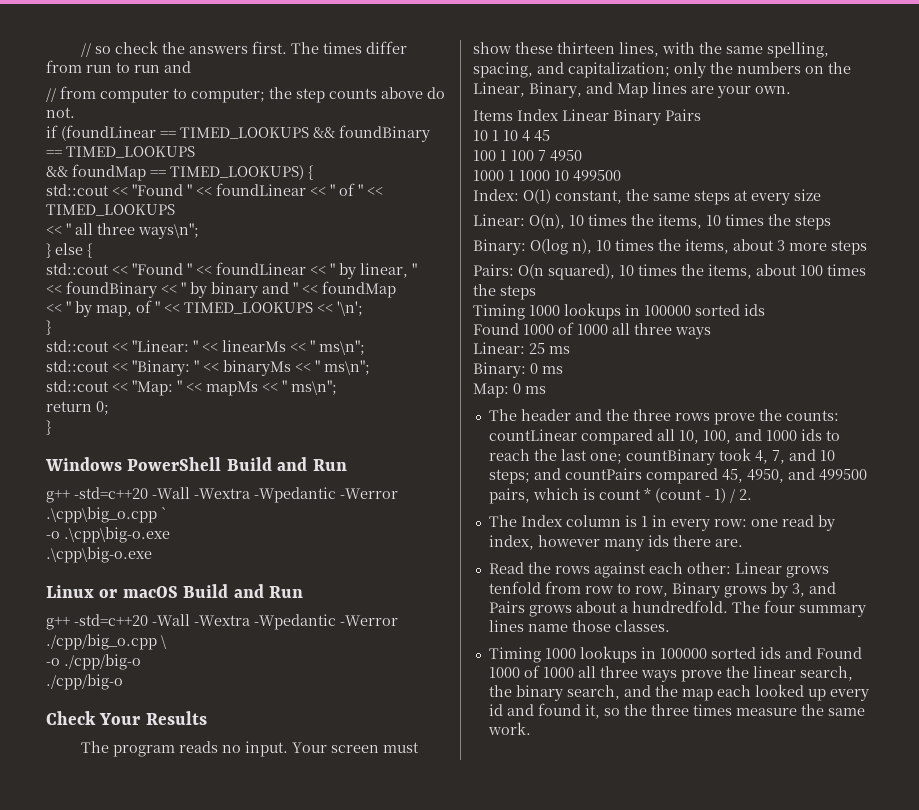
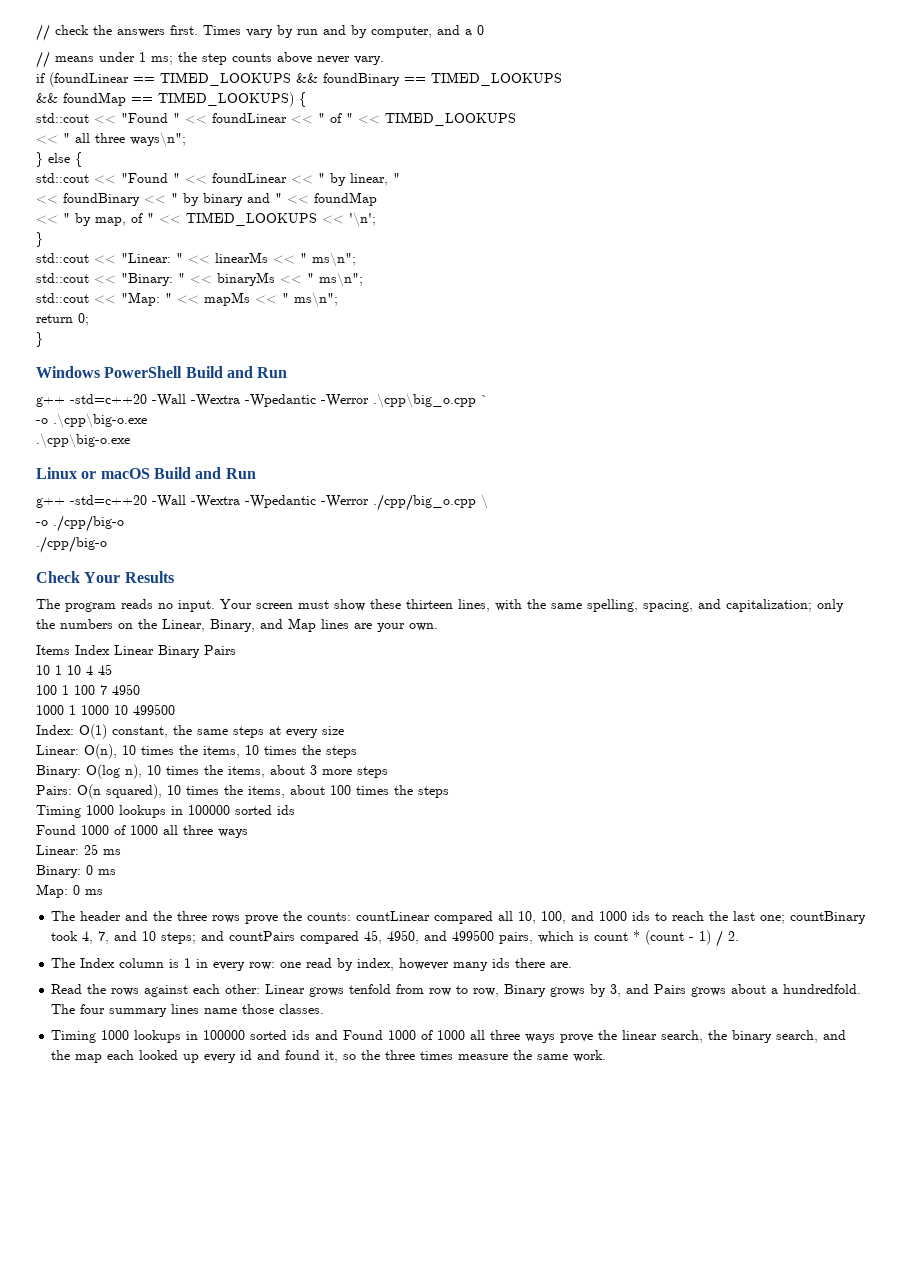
- // so check the answers first.
+ // check the answers first.
- The times differ from run to run and
- // from computer to computer; the step counts above do not.
+ Times vary by run and by computer, and a 0
+ // means under 1 ms; the step counts above never vary.

